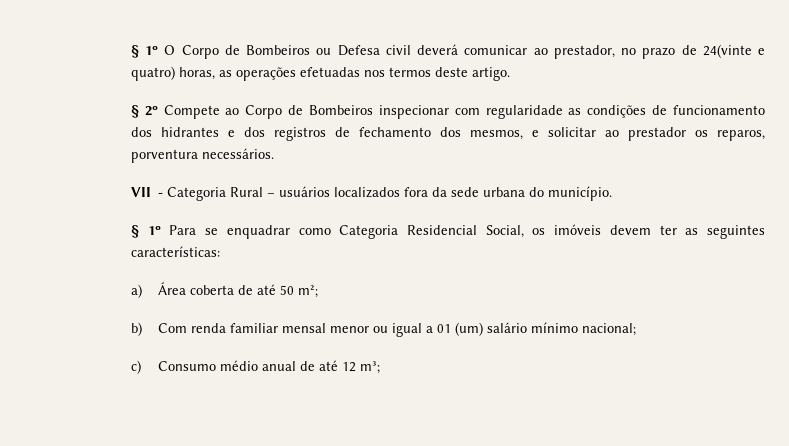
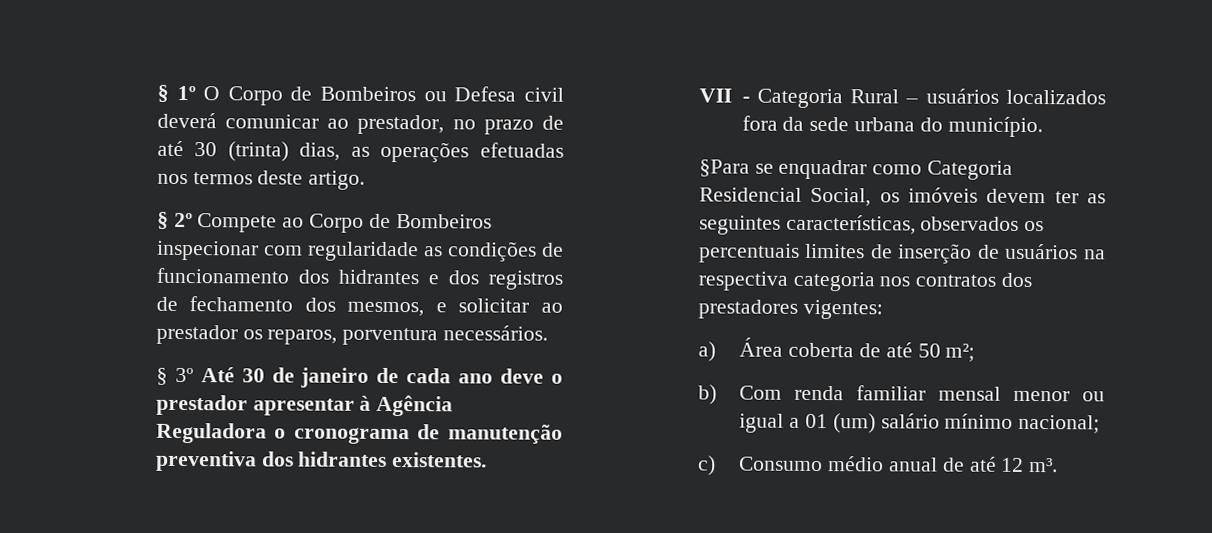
- § 1º O Corpo de Bombeiros ou Defesa civil deverá comunicar ao prestador, no prazo de 24(vinte e quatro) horas, as operações efetuadas nos termos deste artigo.
+ § 1º O Corpo de Bombeiros ou Defesa civil deverá comunicar ao prestador, no prazo de até 30 (trinta) dias, as operações efetuadas nos termos deste artigo.
+ § 3º Até 30 de janeiro de cada ano deve o prestador apresentar à Agência Reguladora o cronograma de manutenção preventiva dos hidrantes existentes.
- § 1º Para se enquadrar como Categoria Residencial Social, os imóveis devem ter as seguintes características:
+ §Para se enquadrar como Categoria Residencial Social, os imóveis devem ter as seguintes características, observados os percentuais limites de inserção de usuários na respectiva categoria nos contratos dos prestadores vigentes:
- c) Consumo médio anual de até 12 m³;
+ c) Consumo médio anual de até 12 m³.

